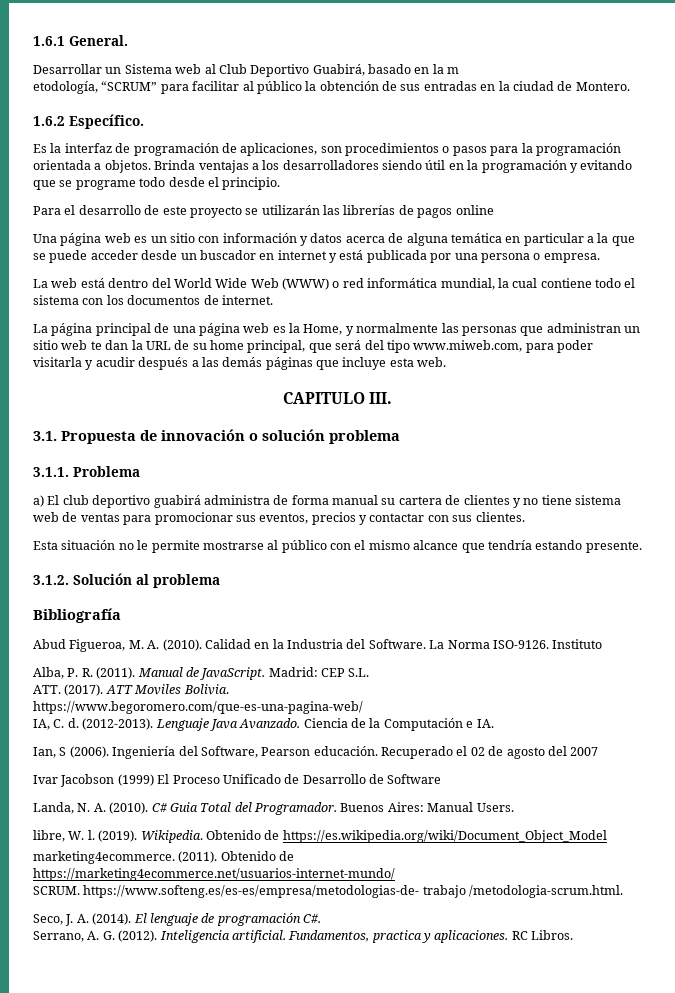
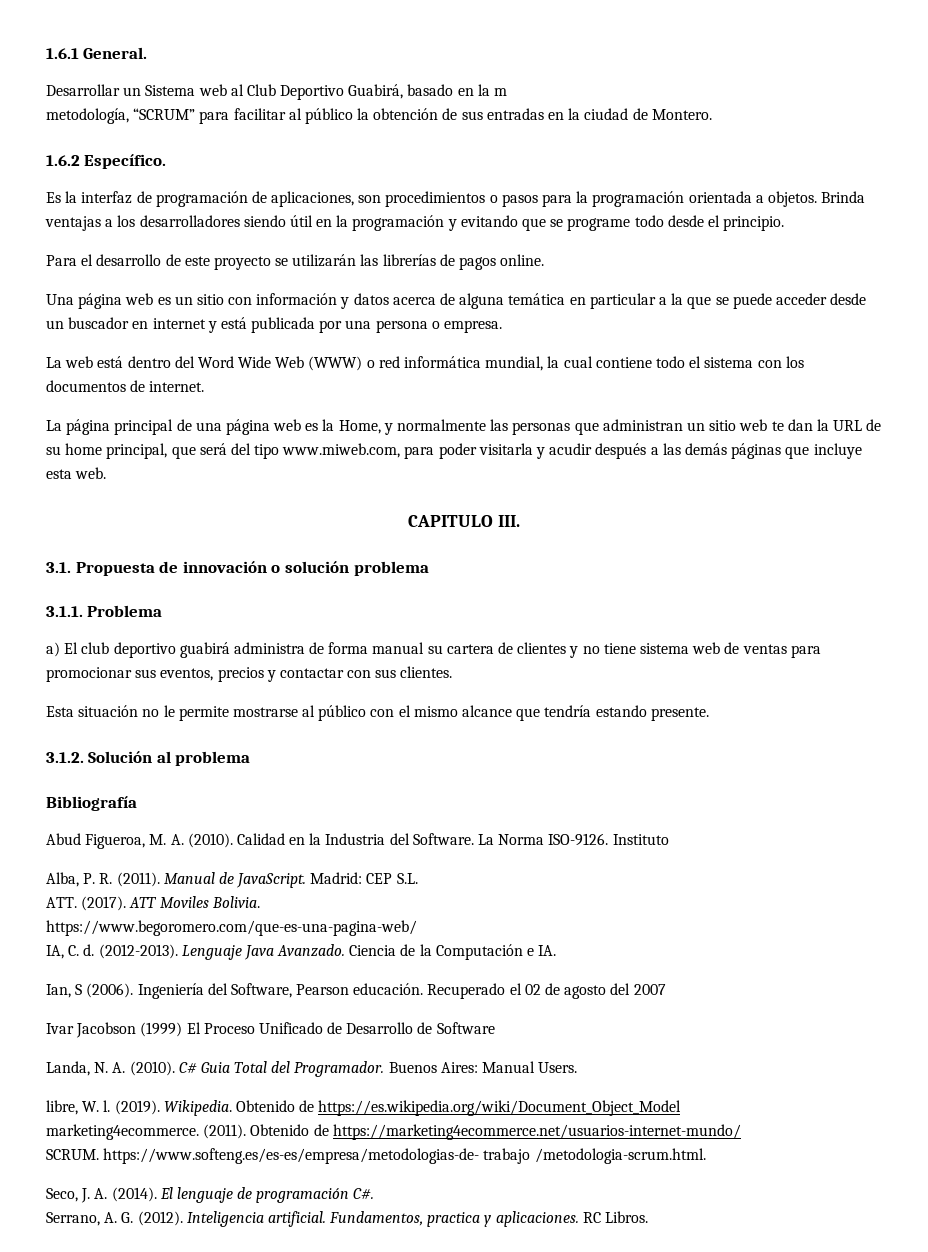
- etodología, “SCRUM” para facilitar al público la obtención de sus entradas en la ciudad de Montero.
+ metodología, “SCRUM” para facilitar al público la obtención de sus entradas en la ciudad de Montero.
- Para el desarrollo de este proyecto se utilizarán las librerías de pagos online
+ Para el desarrollo de este proyecto se utilizarán las librerías de pagos online.
- La web está dentro del World Wide Web (WWW) o red informática mundial, la cual contiene todo el sistema con los documentos de internet.
+ La web está dentro del Word Wide Web (WWW) o red informática mundial, la cual contiene todo el sistema con los documentos de internet.

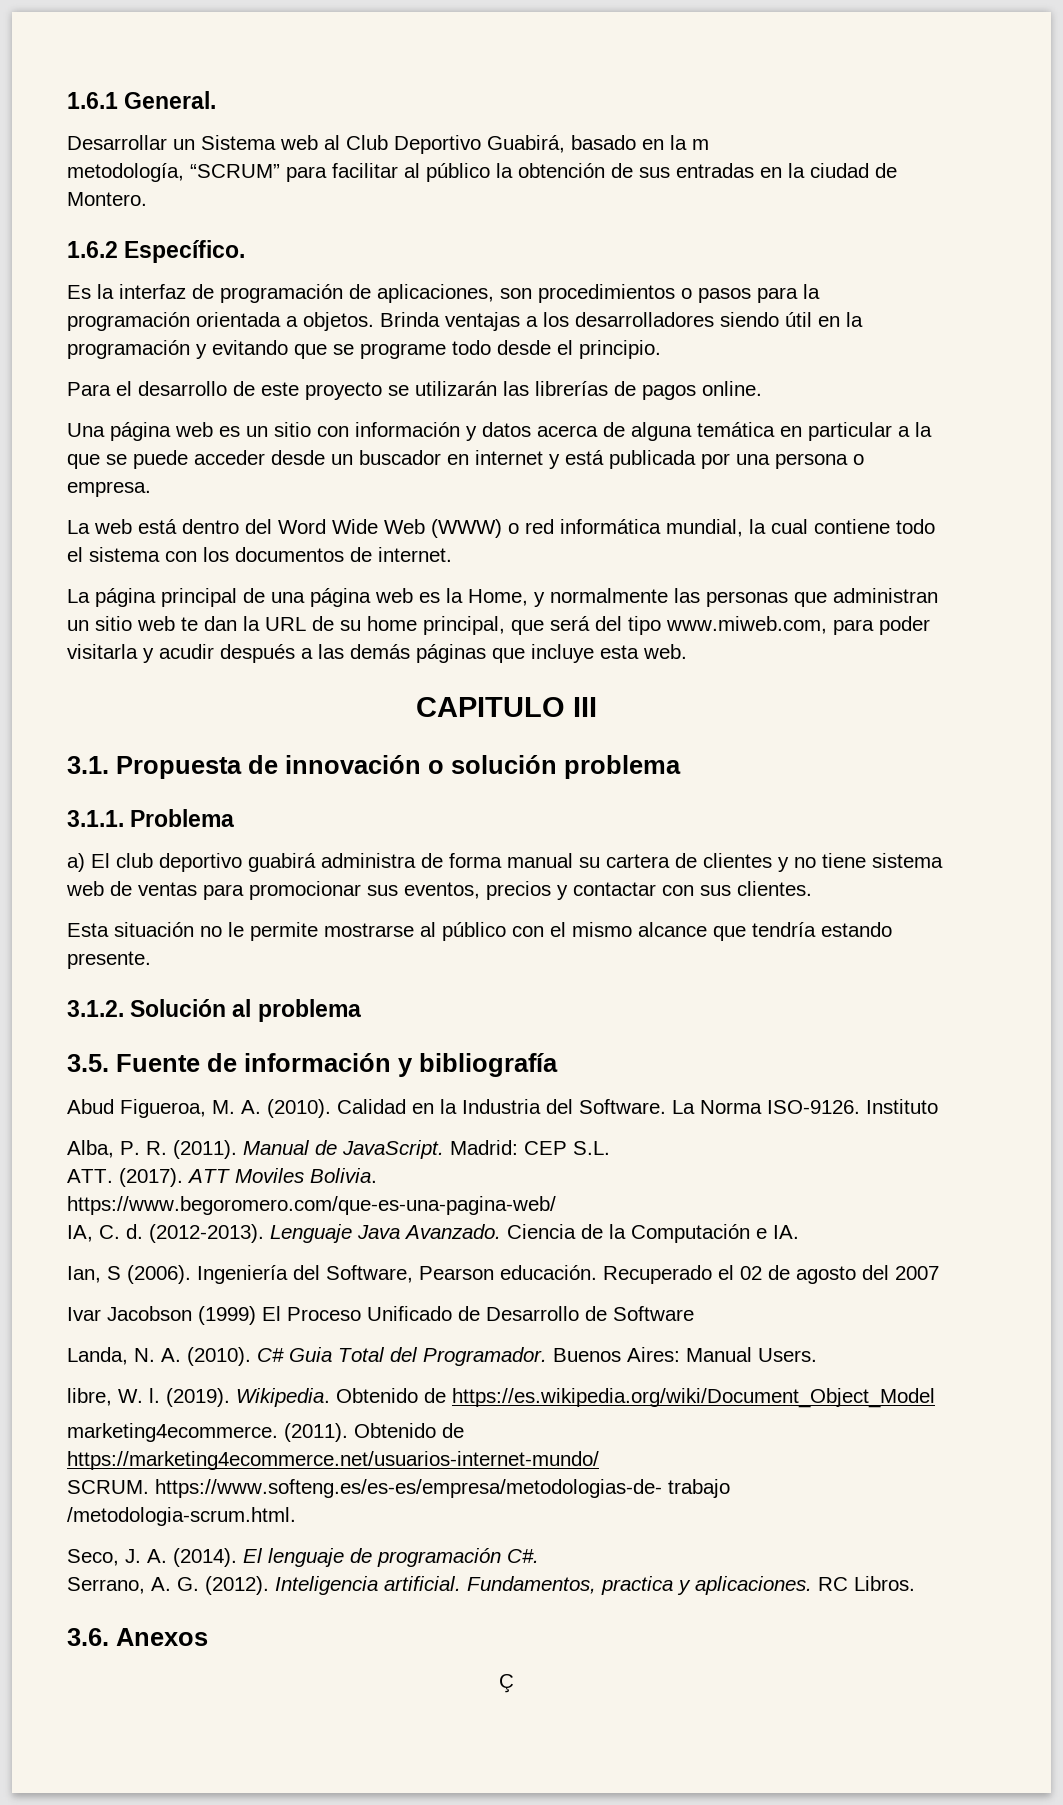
- CAPITULO III.
+ CAPITULO III
- Bibliografía
+ 3.5. Fuente de información y bibliografía
+ 3.6. Anexos
+ Ç

